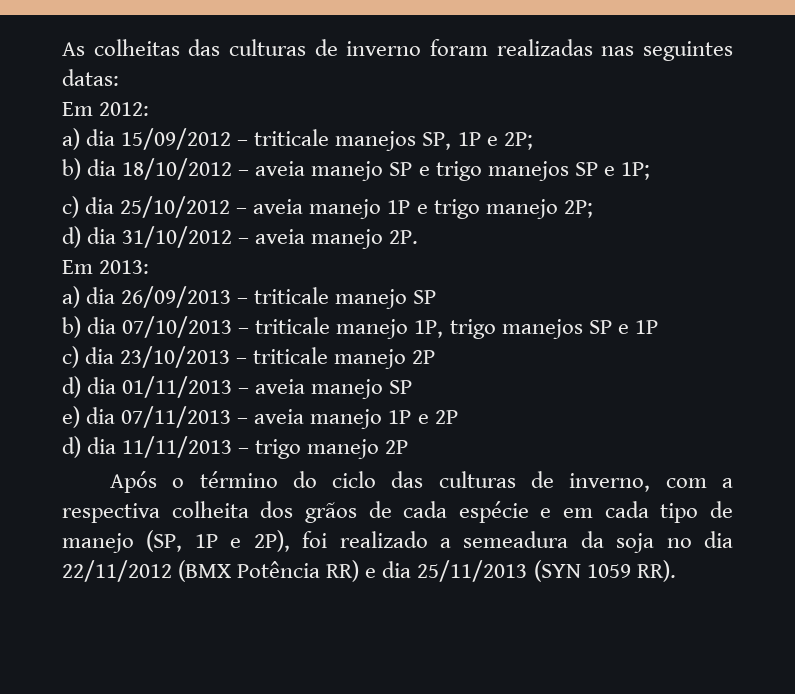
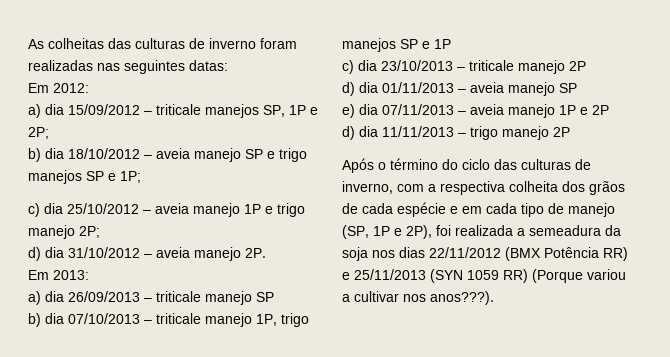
- Após o término do ciclo das culturas de inverno, com a respectiva colheita dos grãos de cada espécie e em cada tipo de manejo (SP, 1P e 2P), foi realizado a semeadura da soja no dia 22/11/2012 (BMX Potência RR) e dia 25/11/2013 (SYN 1059 RR).
+ Após o término do ciclo das culturas de inverno, com a respectiva colheita dos grãos de cada espécie e em cada tipo de manejo (SP, 1P e 2P), foi realizada a semeadura da soja nos dias 22/11/2012 (BMX Potência RR) e 25/11/2013 (SYN 1059 RR) (Porque variou a cultivar nos anos???).

